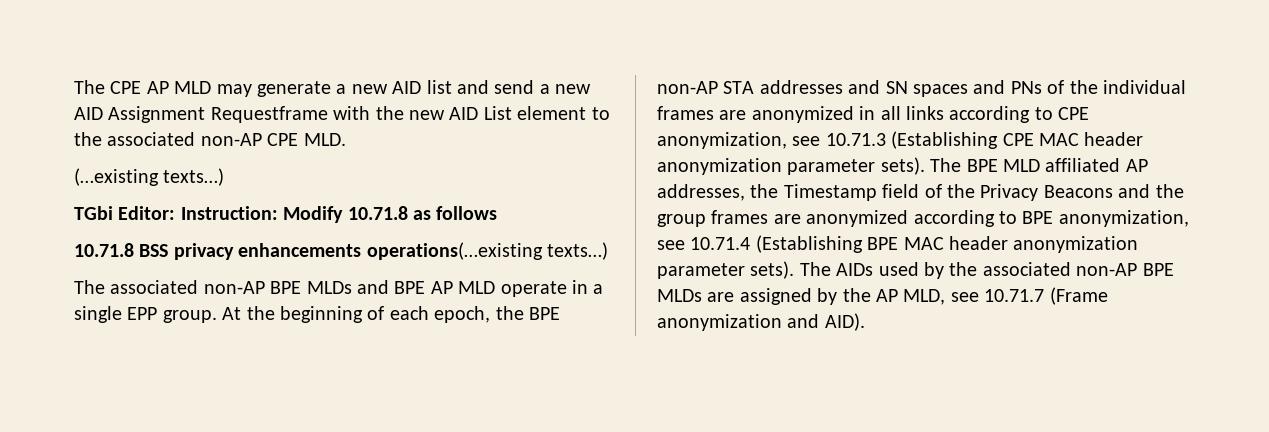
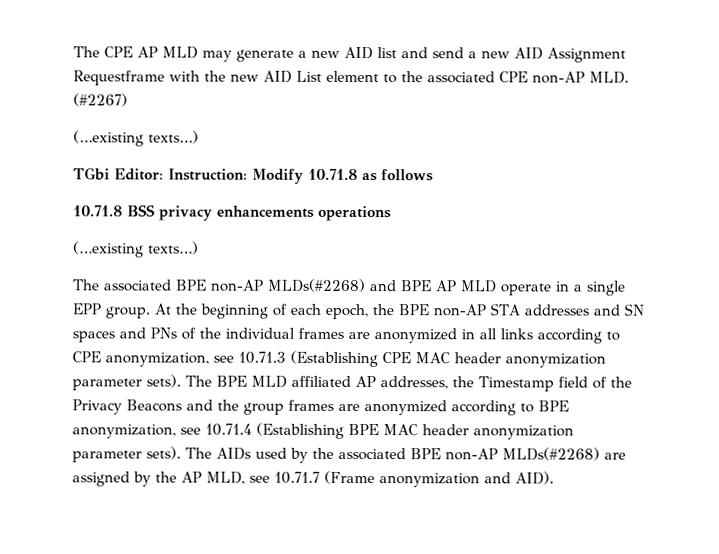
- The CPE AP MLD may generate a new AID list and send a new AID Assignment Requestframe with the new AID List element to the associated non-AP CPE MLD.
+ The CPE AP MLD may generate a new AID list and send a new AID Assignment Requestframe with the new AID List element to the associated CPE non-AP MLD. (#2267)
- 10.71.8 BSS privacy enhancements operations(…existing texts…)
+ 10.71.8 BSS privacy enhancements operations
+ (…existing texts…)
- The associated non-AP BPE MLDs and BPE AP MLD operate in a single EPP group.
+ The associated BPE non-AP MLDs(#2268) and BPE AP MLD operate in a single EPP group.
- The AIDs used by the associated non-AP BPE MLDs are assigned by the AP MLD, see 10.71.7 (Frame anonymization and AID).
+ The AIDs used by the associated BPE non-AP MLDs(#2268) are assigned by the AP MLD, see 10.71.7 (Frame anonymization and AID).

